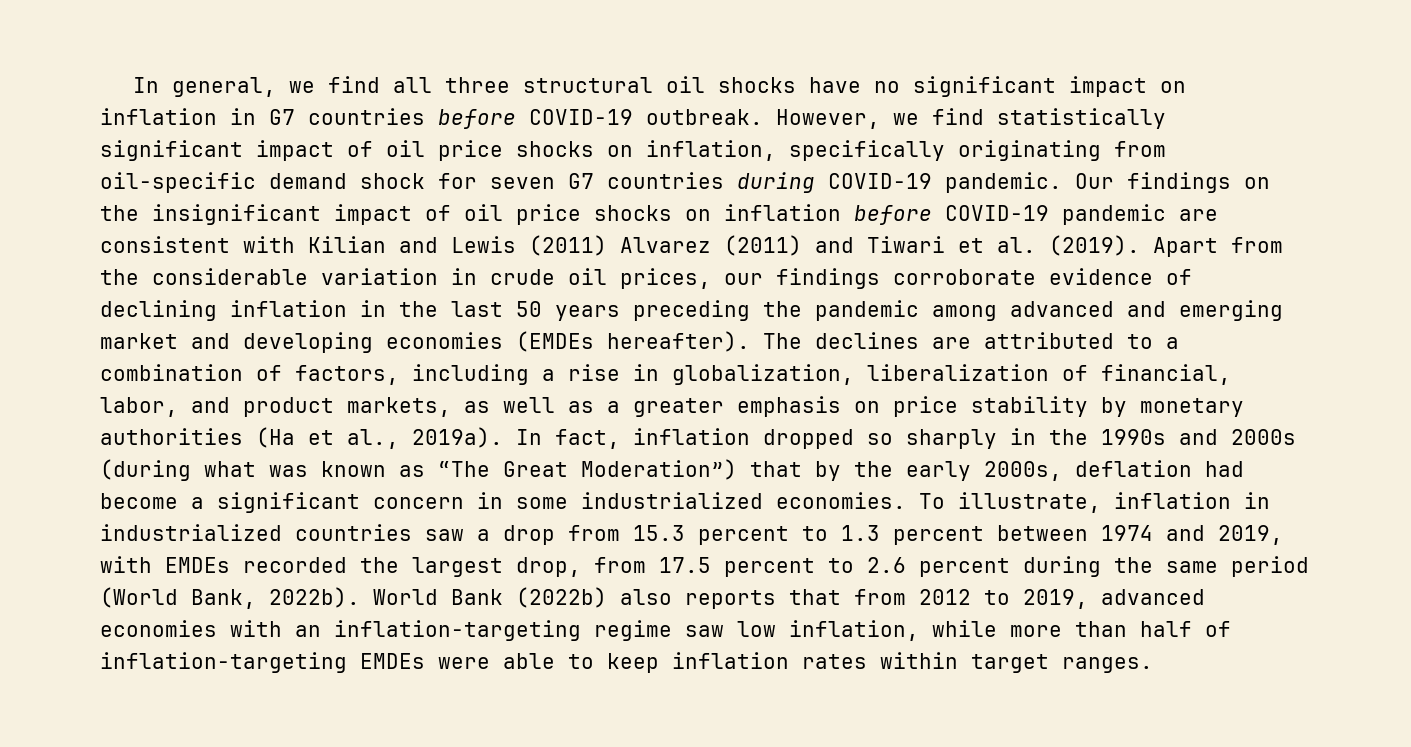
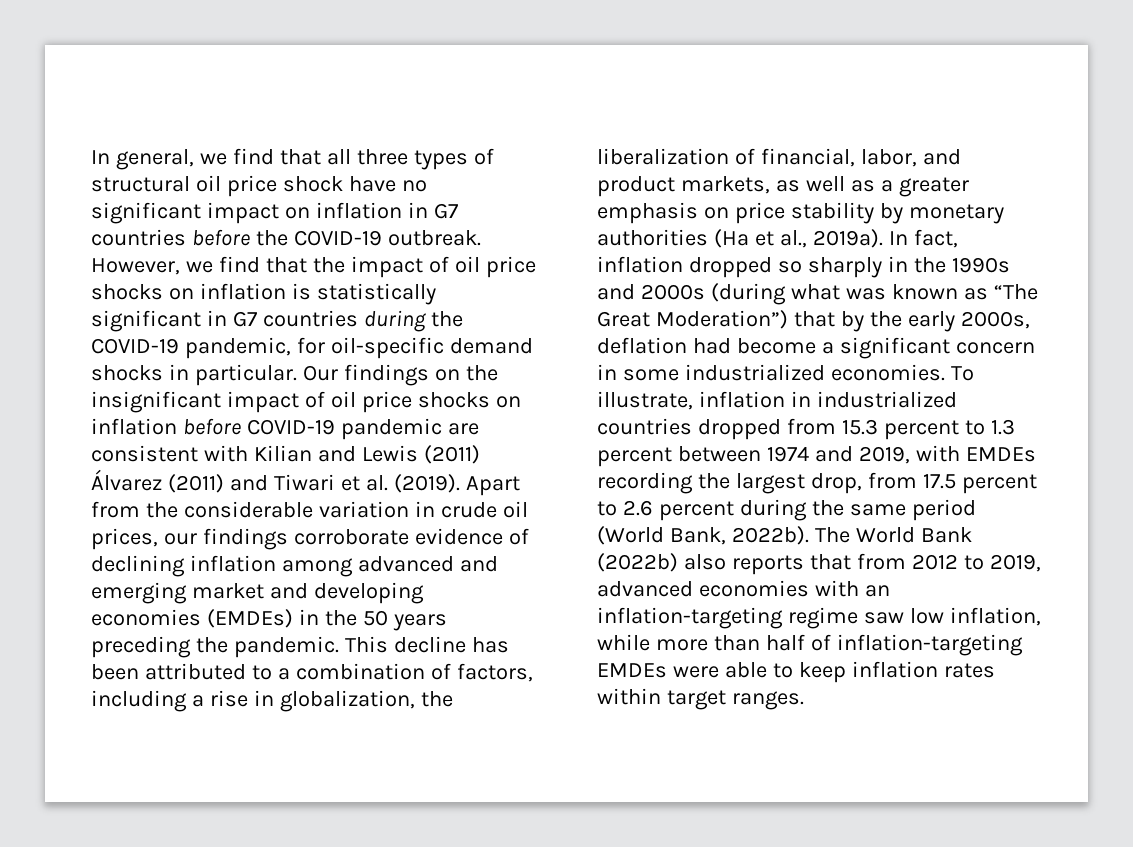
- In general, we find all three structural oil shocks have no significant impact on inflation in G7 countries before COVID-19 outbreak.
+ In general, we find that all three types of structural oil price shock have no significant impact on inflation in G7 countries before the COVID-19 outbreak.
- However, we find statistically significant impact of oil price shocks on inflation, specifically originating from oil-specific demand shock for seven G7 countries during COVID-19 pandemic.
+ However, we find that the impact of oil price shocks on inflation is statistically significant in G7 countries during the COVID-19 pandemic, for oil-specific demand shocks in particular.
- Our findings on the insignificant impact of oil price shocks on inflation before COVID-19 pandemic are consistent with Kilian and Lewis (2011) Alvarez (2011) and Tiwari et al. (2019).
+ Our findings on the insignificant impact of oil price shocks on inflation before COVID-19 pandemic are consistent with Kilian and Lewis (2011) Álvarez (2011) and Tiwari et al. (2019).
- Apart from the considerable variation in crude oil prices, our findings corroborate evidence of declining inflation in the last 50 years preceding the pandemic among advanced and emerging market and developing economies (EMDEs hereafter). The declines are attributed to a combination of factors, including a rise in globalization, liberalization of financial, labor, and product markets, as well as a greater emphasis on price stability by monetary authorities (Ha et al., 2019a).
+ Apart from the considerable variation in crude oil prices, our findings corroborate evidence of declining inflation among advanced and emerging market and developing economies (EMDEs) in the 50 years preceding the pandemic. This decline has been attributed to a combination of factors, including a rise in globalization, the liberalization of financial, labor, and product markets, as well as a greater emphasis on price stability by monetary authorities (Ha et al., 2019a).
- To illustrate, inflation in industrialized countries saw a drop from 15.3 percent to 1.3 percent between 1974 and 2019, with EMDEs recorded the largest drop, from 17.5 percent to 2.6 percent during the same period (World Bank, 2022b).
+ To illustrate, inflation in industrialized countries dropped from 15.3 percent to 1.3 percent between 1974 and 2019, with EMDEs recording the largest drop, from 17.5 percent to 2.6 percent during the same period (World Bank, 2022b).
- World Bank (2022b) also reports that from 2012 to 2019, advanced economies with an inflation-targeting regime saw low inflation, while more than half of inflation-targeting EMDEs were able to keep inflation rates within target ranges.
+ The World Bank (2022b) also reports that from 2012 to 2019, advanced economies with an inflation-targeting regime saw low inflation, while more than half of inflation-targeting EMDEs were able to keep inflation rates within target ranges.

